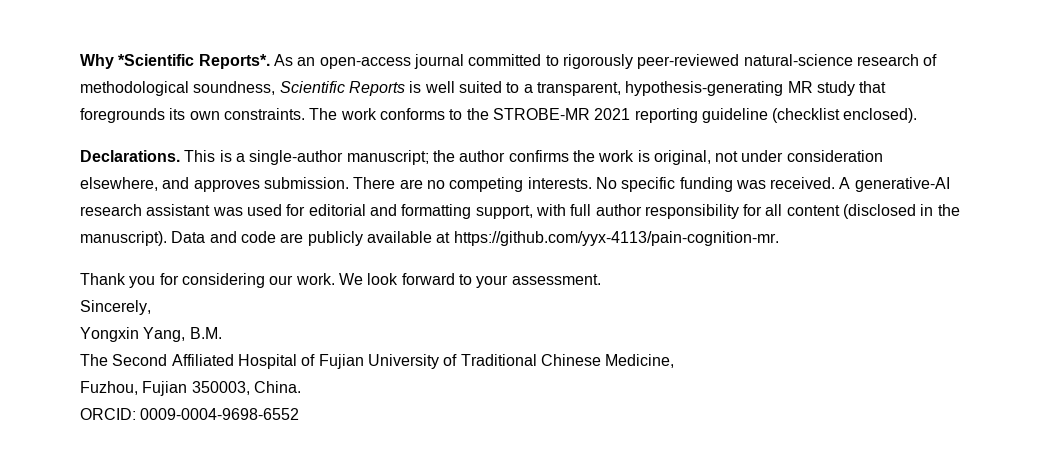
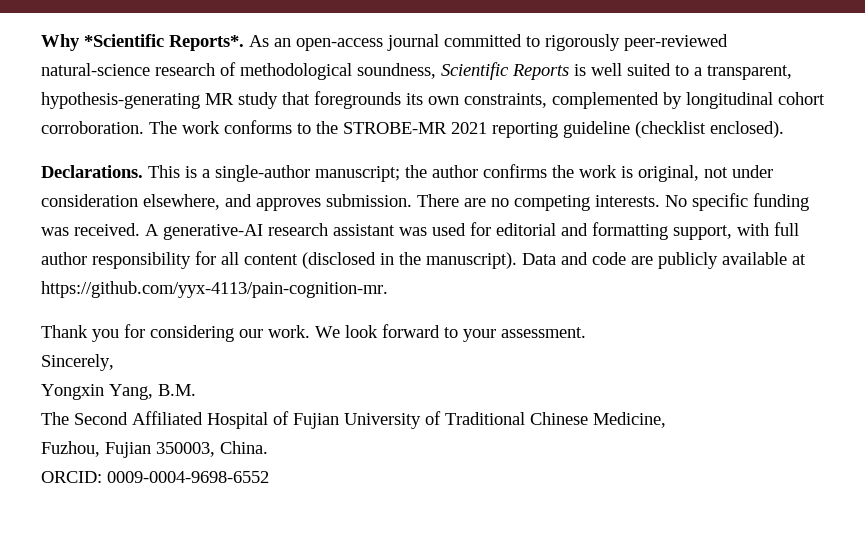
- As an open-access journal committed to rigorously peer-reviewed natural-science research of methodological soundness, Scientific Reports is well suited to a transparent, hypothesis-generating MR study that foregrounds its own constraints.
+ As an open-access journal committed to rigorously peer-reviewed natural-science research of methodological soundness, Scientific Reports is well suited to a transparent, hypothesis-generating MR study that foregrounds its own constraints, complemented by longitudinal cohort corroboration.

